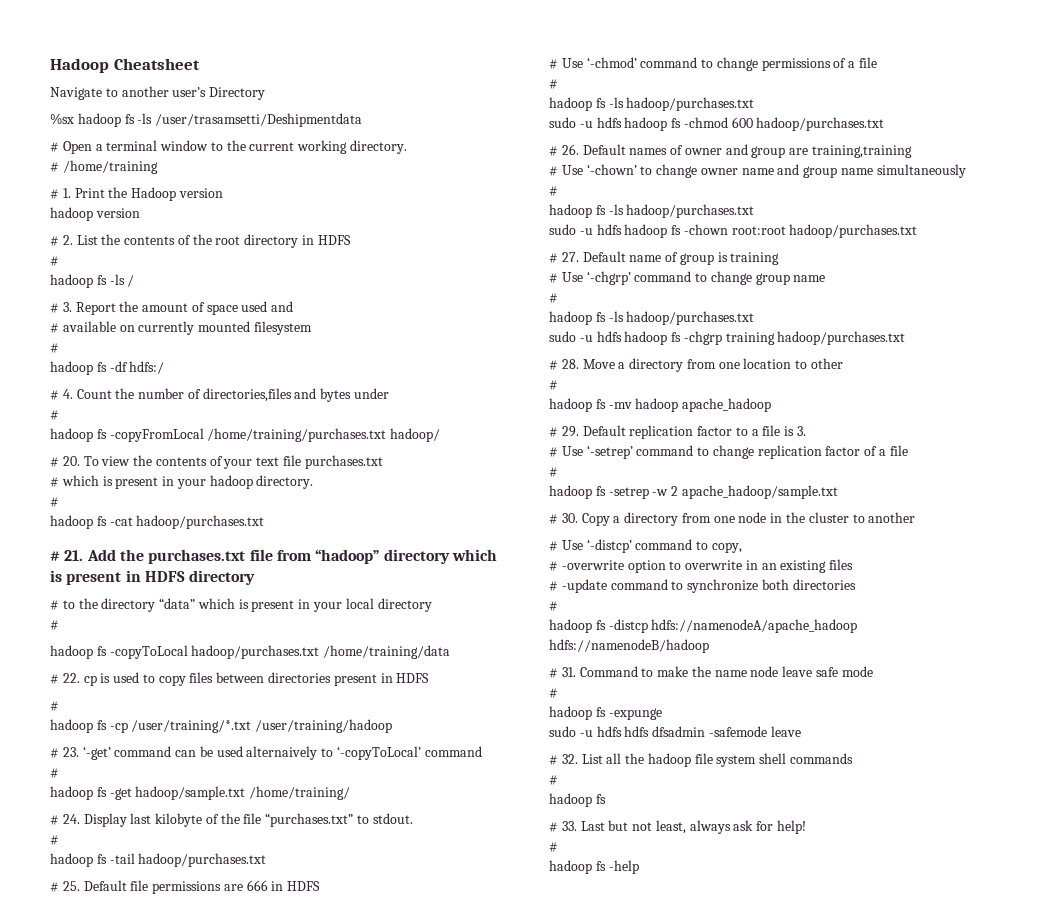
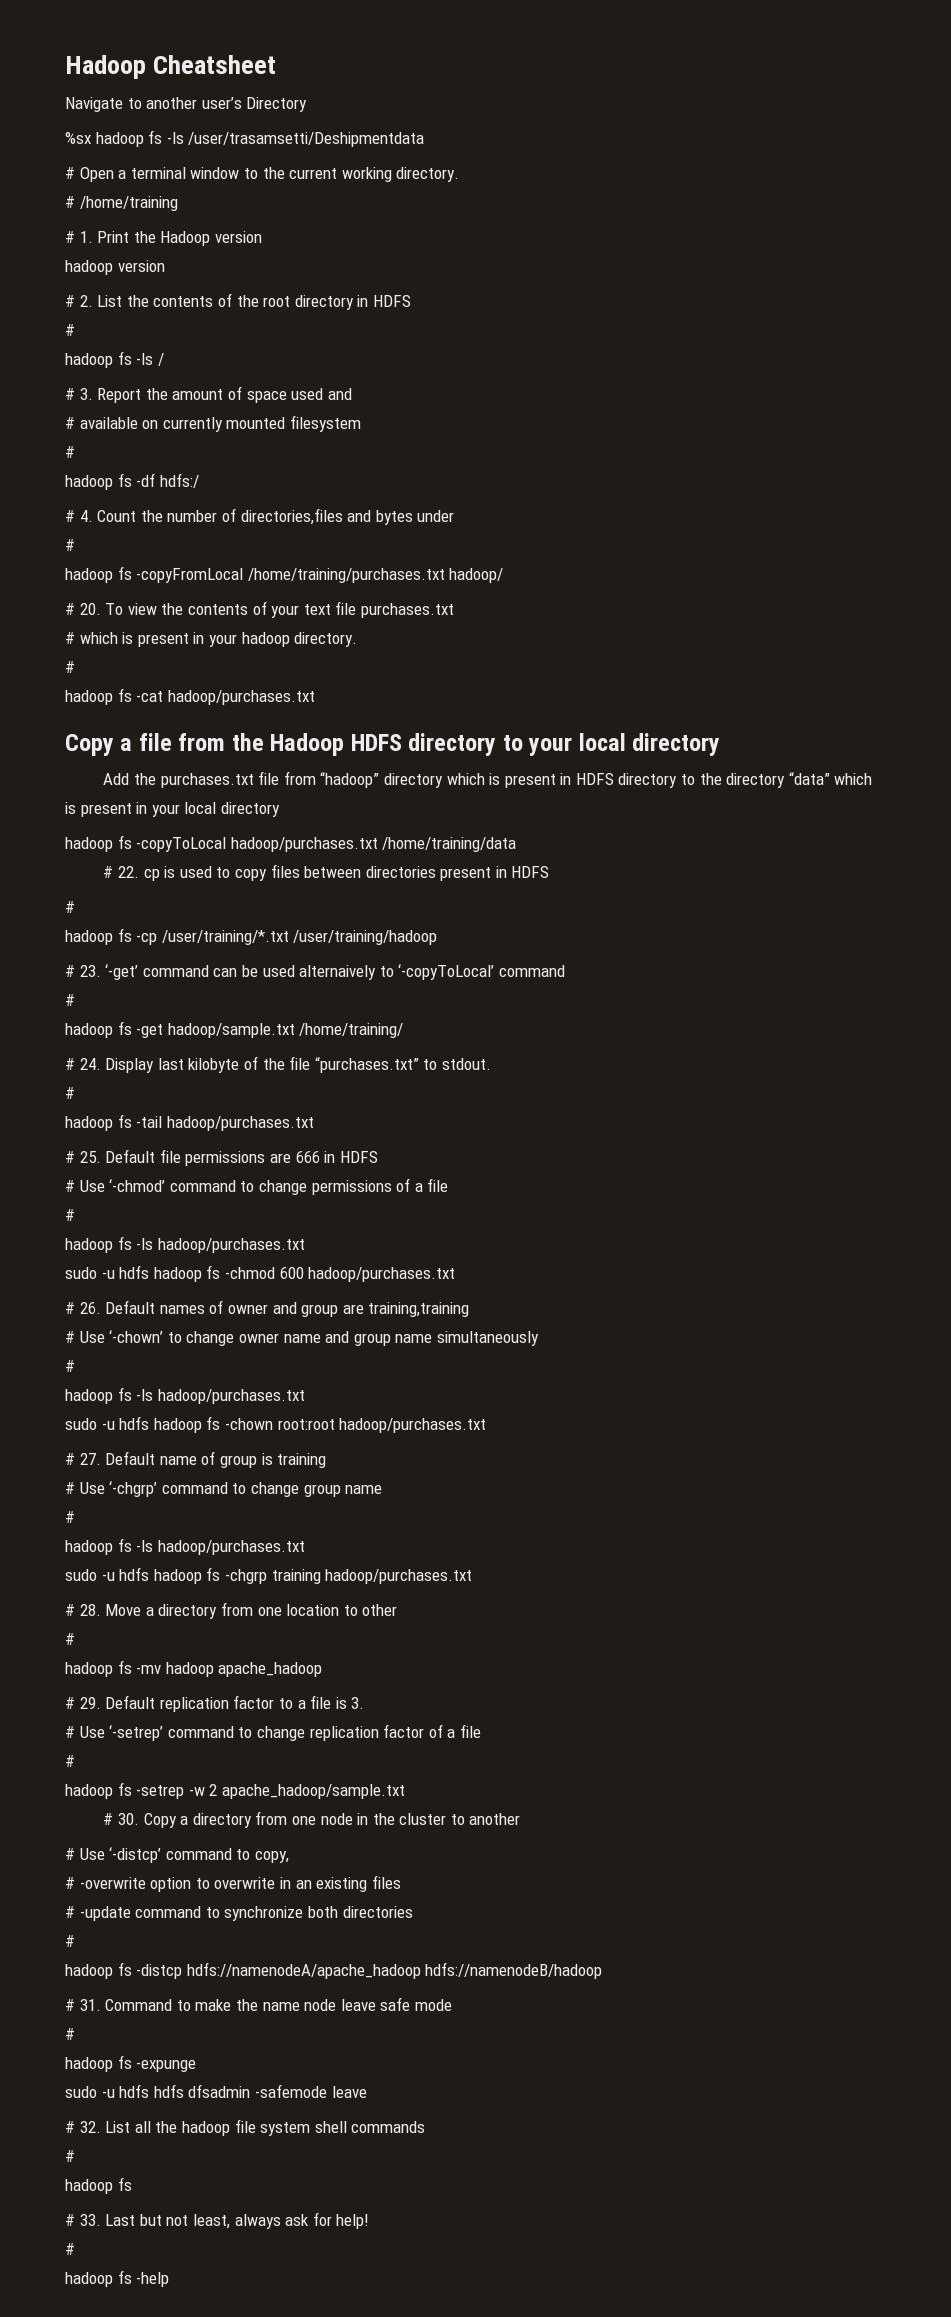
- # 21. Add the purchases.txt file from “hadoop” directory which is present in HDFS directory
- # to the directory “data” which is present in your local directory
- #
+ Copy a file from the Hadoop HDFS directory to your local directory
+ Add the purchases.txt file from “hadoop” directory which is present in HDFS directory to the directory “data” which is present in your local directory

